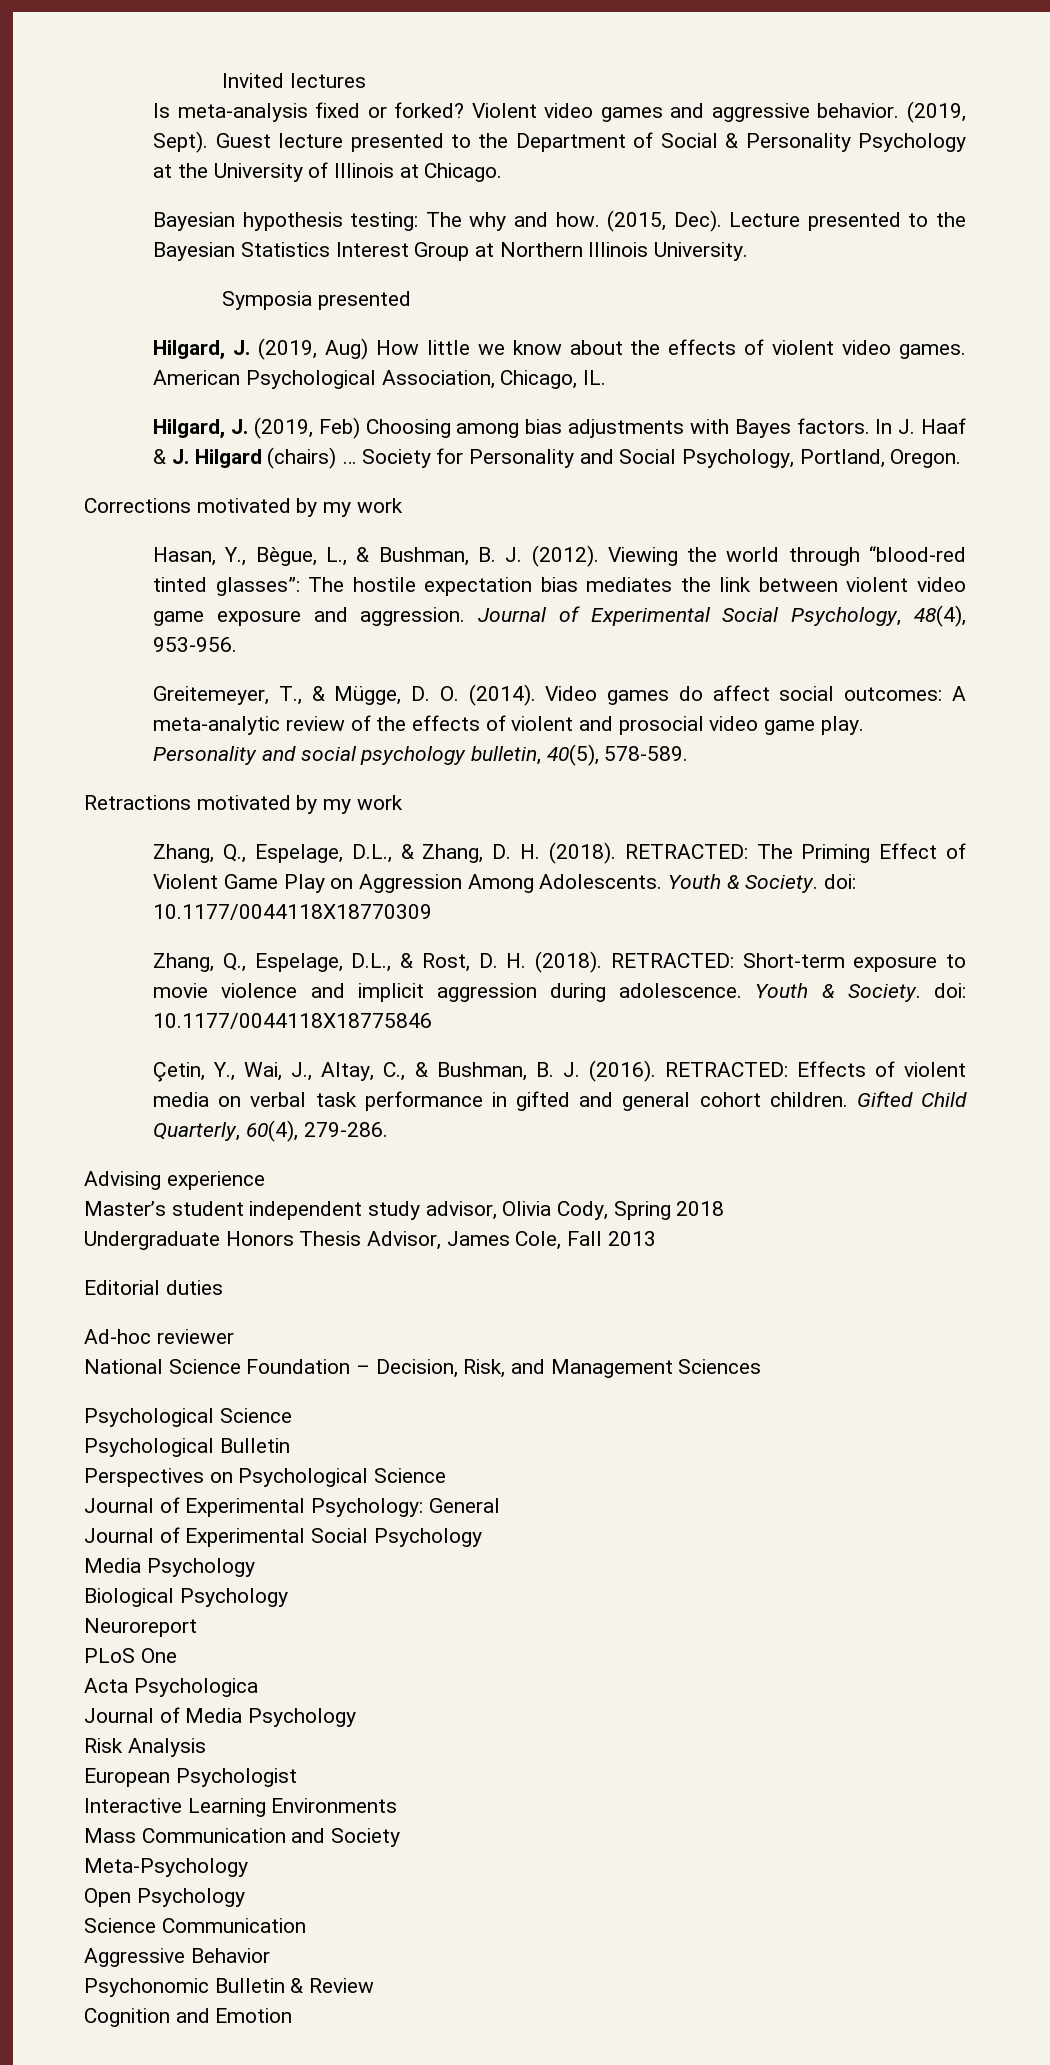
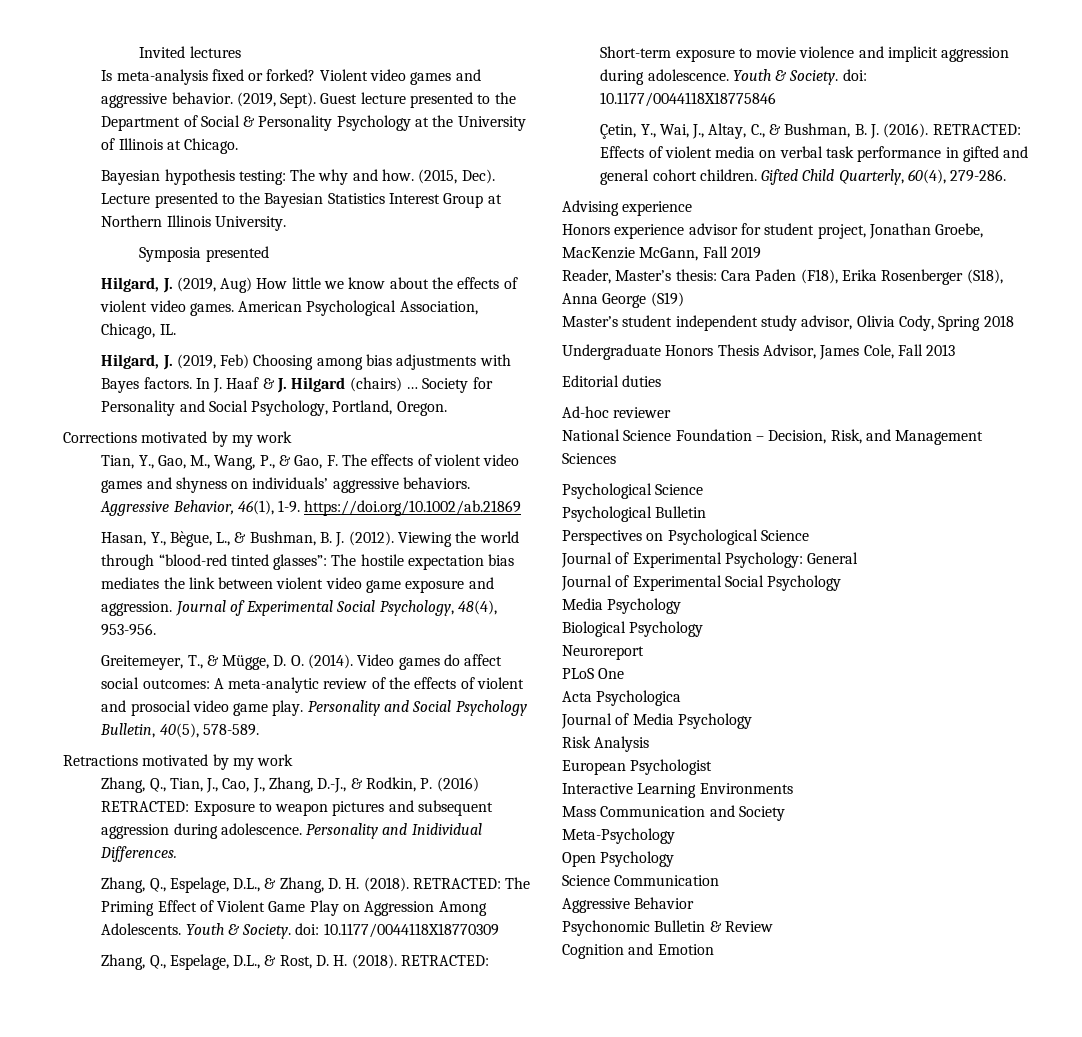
+ Tian, Y., Gao, M., Wang, P., & Gao, F. The effects of violent video games and shyness on individuals’ aggressive behaviors. Aggressive Behavior, 46(1), 1-9. https://doi.org/10.1002/ab.21869
- Personality and social psychology bulletin, 40(5), 578-589.
+ Personality and Social Psychology Bulletin, 40(5), 578-589.
+ Zhang, Q., Tian, J., Cao, J., Zhang, D.-J., & Rodkin, P. (2016) RETRACTED: Exposure to weapon pictures and subsequent aggression during adolescence. Personality and Inidividual Differences.
+ Honors experience advisor for student project, Jonathan Groebe, MacKenzie McGann, Fall 2019
+ Reader, Master’s thesis: Cara Paden (F18), Erika Rosenberger (S18), Anna George (S19)

